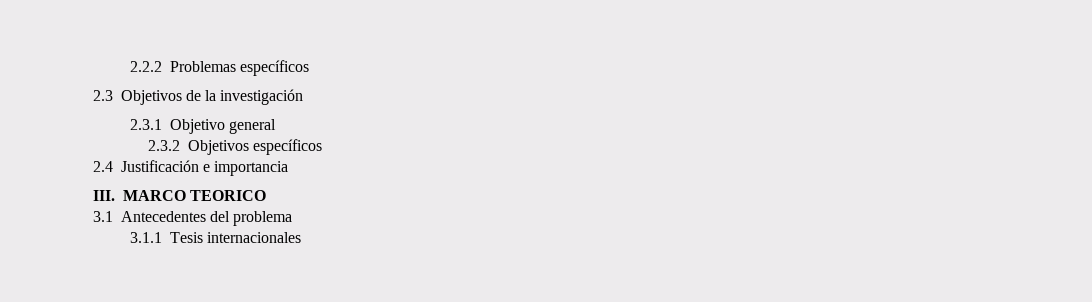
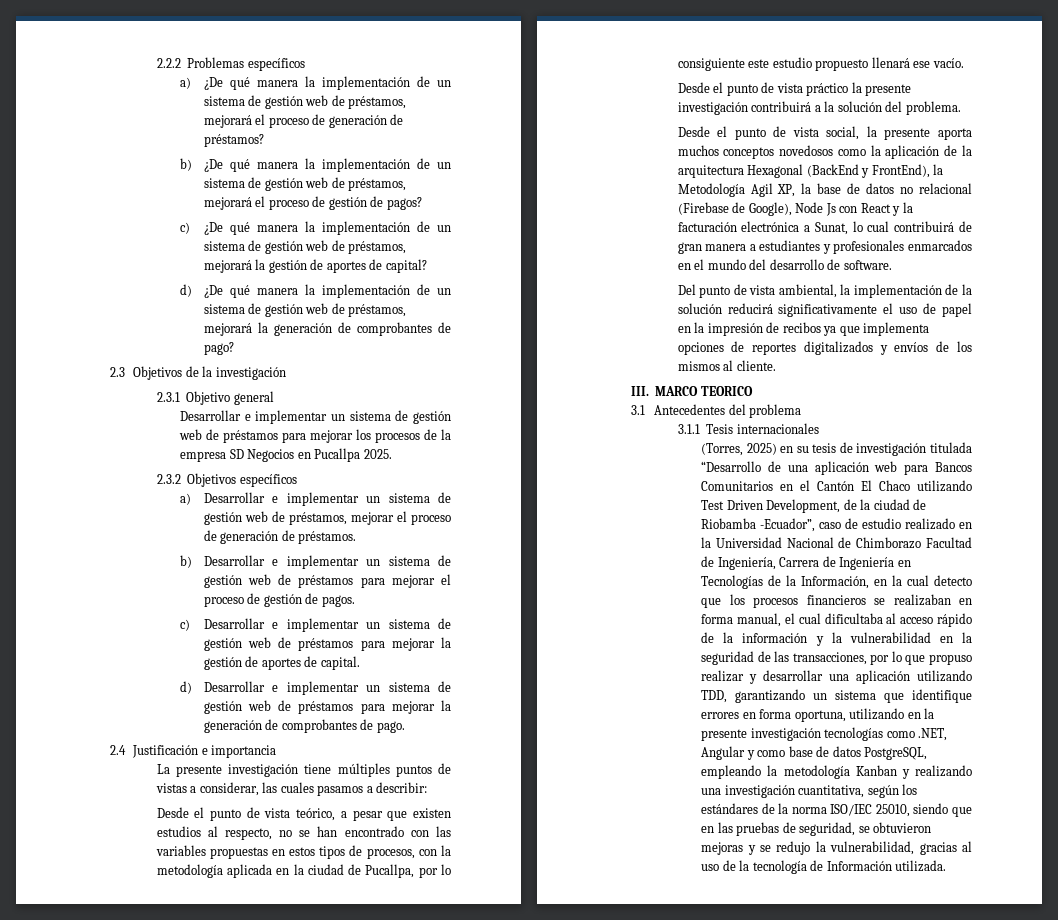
+ a) ¿De qué manera la implementación de un sistema de gestión web de préstamos, mejorará el proceso de generación de préstamos?
+ b) ¿De qué manera la implementación de un sistema de gestión web de préstamos, mejorará el proceso de gestión de pagos?
+ c) ¿De qué manera la implementación de un sistema de gestión web de préstamos, mejorará la gestión de aportes de capital?
+ d) ¿De qué manera la implementación de un sistema de gestión web de préstamos, mejorará la generación de comprobantes de pago?
+ Desarrollar e implementar un sistema de gestión web de préstamos para mejorar los procesos de la empresa SD Negocios en Pucallpa 2025.
  2.3.2 Objetivos específicos
+ a) Desarrollar e implementar un sistema de gestión web de préstamos, mejorar el proceso de generación de préstamos.
+ b) Desarrollar e implementar un sistema de gestión web de préstamos para mejorar el proceso de gestión de pagos.
+ c) Desarrollar e implementar un sistema de gestión web de préstamos para mejorar la gestión de aportes de capital.
+ d) Desarrollar e implementar un sistema de gestión web de préstamos para mejorar la generación de comprobantes de pago.
  2.4 Justificación e importancia
+ La presente investigación tiene múltiples puntos de vistas a considerar, las cuales pasamos a describir:
+ Desde el punto de vista teórico, a pesar que existen estudios al respecto, no se han encontrado con las variables propuestas en estos tipos de procesos, con la metodología aplicada en la ciudad de Pucallpa, por lo consiguiente este estudio propuesto llenará ese vacío.
+ Desde el punto de vista práctico la presente investigación contribuirá a la solución del problema.
+ Desde el punto de vista social, la presente aporta muchos conceptos novedosos como la aplicación de la arquitectura Hexagonal (BackEnd y FrontEnd), la Metodología Agil XP, la base de datos no relacional (Firebase de Google), Node Js con React y la facturación electrónica a Sunat, lo cual contribuirá de gran manera a estudiantes y profesionales enmarcados en el mundo del desarrollo de software.
+ Del punto de vista ambiental, la implementación de la solución reducirá significativamente el uso de papel en la impresión de recibos ya que implementa opciones de reportes digitalizados y envíos de los mismos al cliente.
+ (Torres, 2025) en su tesis de investigación titulada “Desarrollo de una aplicación web para Bancos Comunitarios en el Cantón El Chaco utilizando Test Driven Development, de la ciudad de Riobamba -Ecuador”, caso de estudio realizado en la Universidad Nacional de Chimborazo Facultad de Ingeniería, Carrera de Ingeniería en Tecnologías de la Información, en la cual detecto que los procesos financieros se realizaban en forma manual, el cual dificultaba al acceso rápido de la información y la vulnerabilidad en la seguridad de las transacciones, por lo que propuso realizar y desarrollar una aplicación utilizando TDD, garantizando un sistema que identifique errores en forma oportuna, utilizando en la presente investigación tecnologías como .NET, Angular y como base de datos PostgreSQL, empleando la metodología Kanban y realizando una investigación cuantitativa, según los estándares de la norma ISO/IEC 25010, siendo que en las pruebas de seguridad, se obtuvieron mejoras y se redujo la vulnerabilidad, gracias al uso de la tecnología de Información utilizada.

